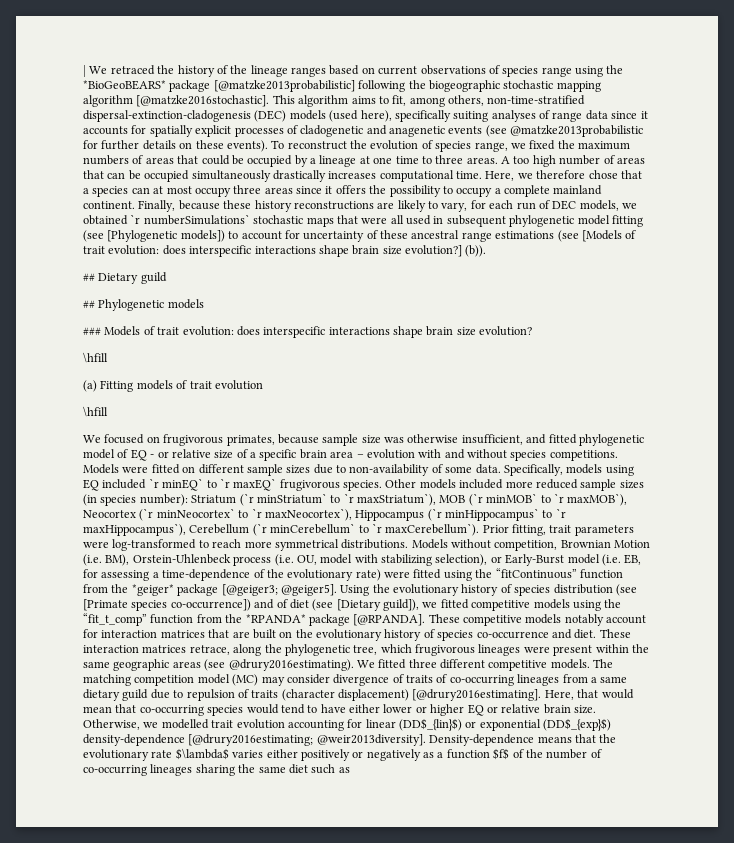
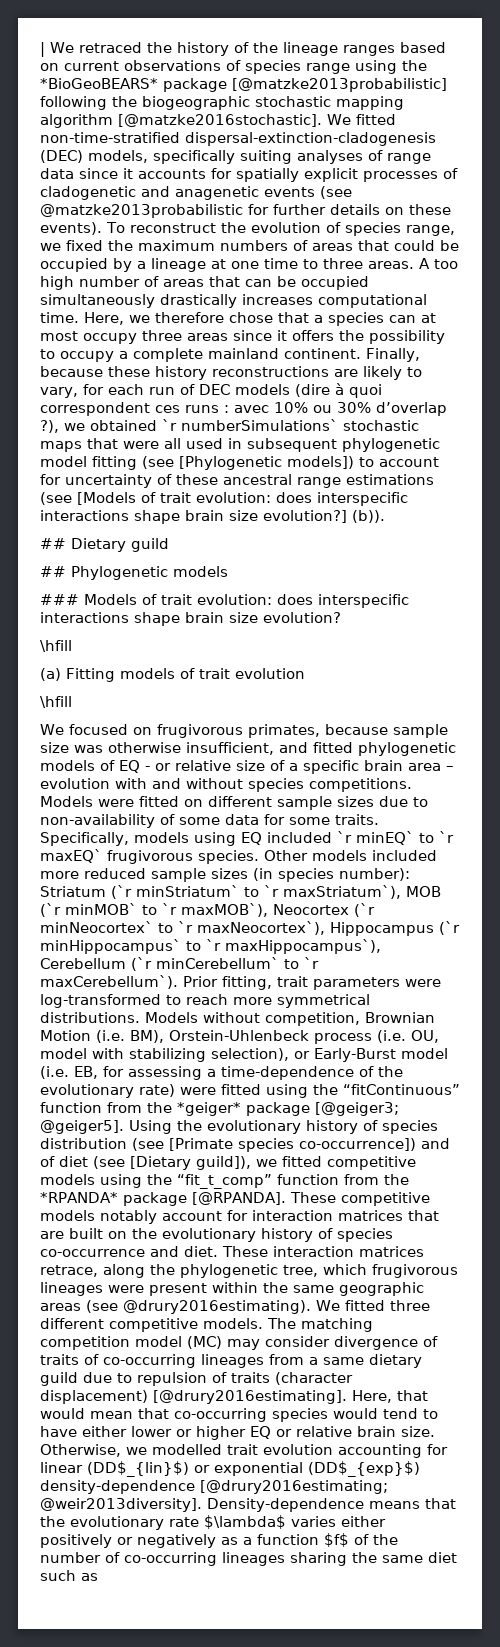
- This algorithm aims to fit, among others, non-time-stratified dispersal-extinction-cladogenesis (DEC) models (used here), specifically suiting analyses of range data since it accounts for spatially explicit processes of cladogenetic and anagenetic events (see @matzke2013probabilistic for further details on these events).
+ We fitted non-time-stratified dispersal-extinction-cladogenesis (DEC) models, specifically suiting analyses of range data since it accounts for spatially explicit processes of cladogenetic and anagenetic events (see @matzke2013probabilistic for further details on these events).
- Finally, because these history reconstructions are likely to vary, for each run of DEC models, we obtained `r numberSimulations` stochastic maps that were all used in subsequent phylogenetic model fitting (see [Phylogenetic models]) to account for uncertainty of these ancestral range estimations (see [Models of trait evolution: does interspecific interactions shape brain size evolution?]
+ Finally, because these history reconstructions are likely to vary, for each run of DEC models (dire à quoi correspondent ces runs : avec 10% ou 30% d’overlap ?), we obtained `r numberSimulations` stochastic maps that were all used in subsequent phylogenetic model fitting (see [Phylogenetic models]) to account for uncertainty of these ancestral range estimations (see [Models of trait evolution: does interspecific interactions shape brain size evolution?]
- We focused on frugivorous primates, because sample size was otherwise insufficient, and fitted phylogenetic model of EQ - or relative size of a specific brain area – evolution with and without species competitions.
+ We focused on frugivorous primates, because sample size was otherwise insufficient, and fitted phylogenetic models of EQ - or relative size of a specific brain area – evolution with and without species competitions.
- Models were fitted on different sample sizes due to non-availability of some data.
+ Models were fitted on different sample sizes due to non-availability of some data for some traits.

